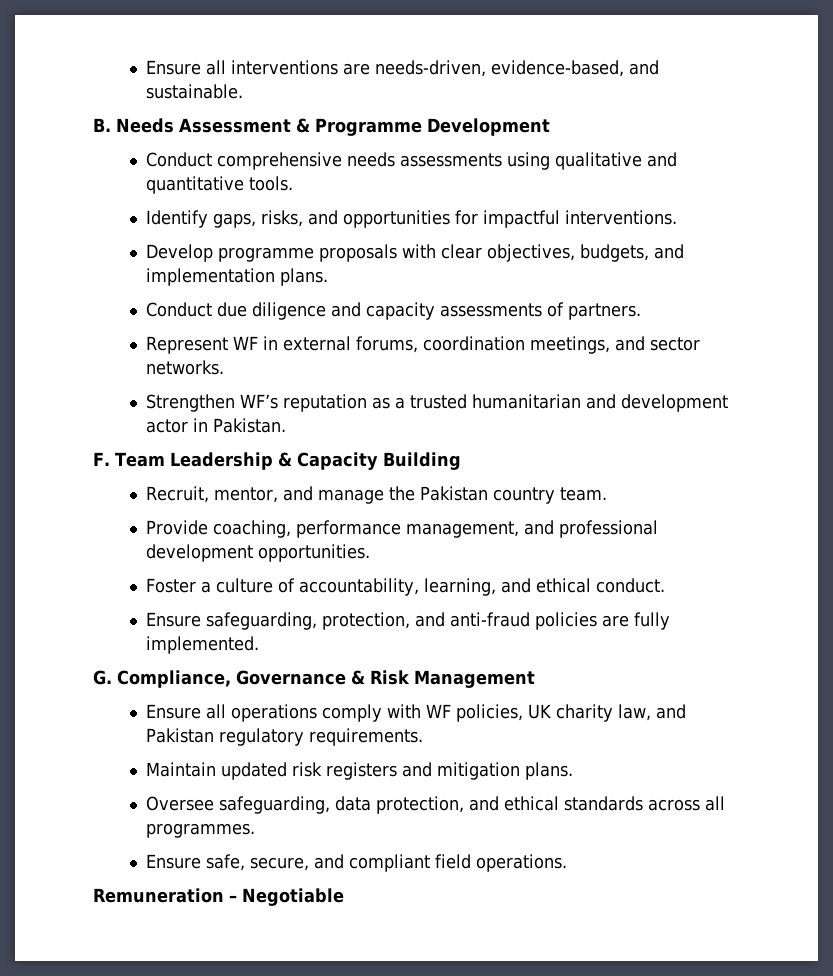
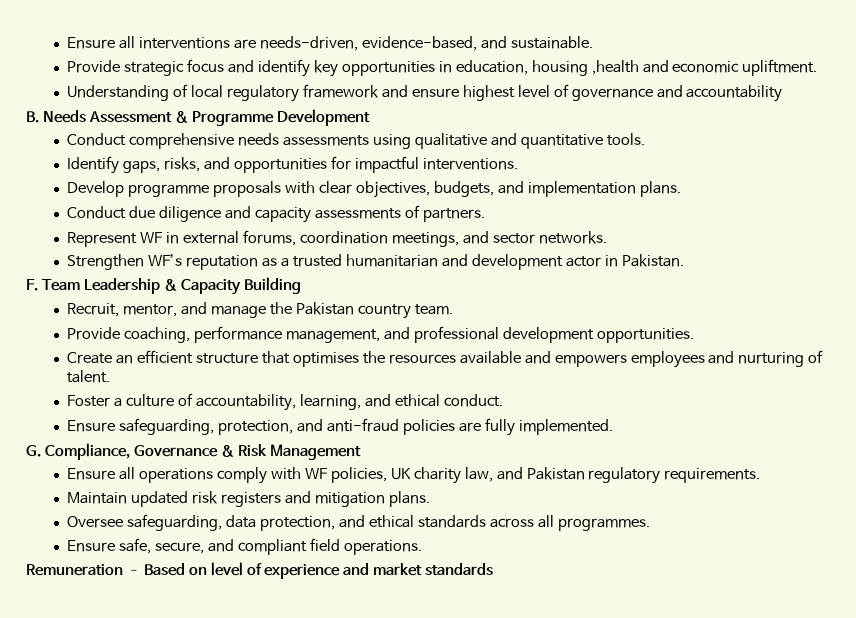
+ Provide strategic focus and identify key opportunities in education, housing ,health and economic upliftment.
+ Understanding of local regulatory framework and ensure highest level of governance and accountability
+ Create an efficient structure that optimises the resources available and empowers employees and nurturing of talent.
- Remuneration – Negotiable
+ Remuneration – Based on level of experience and market standards

